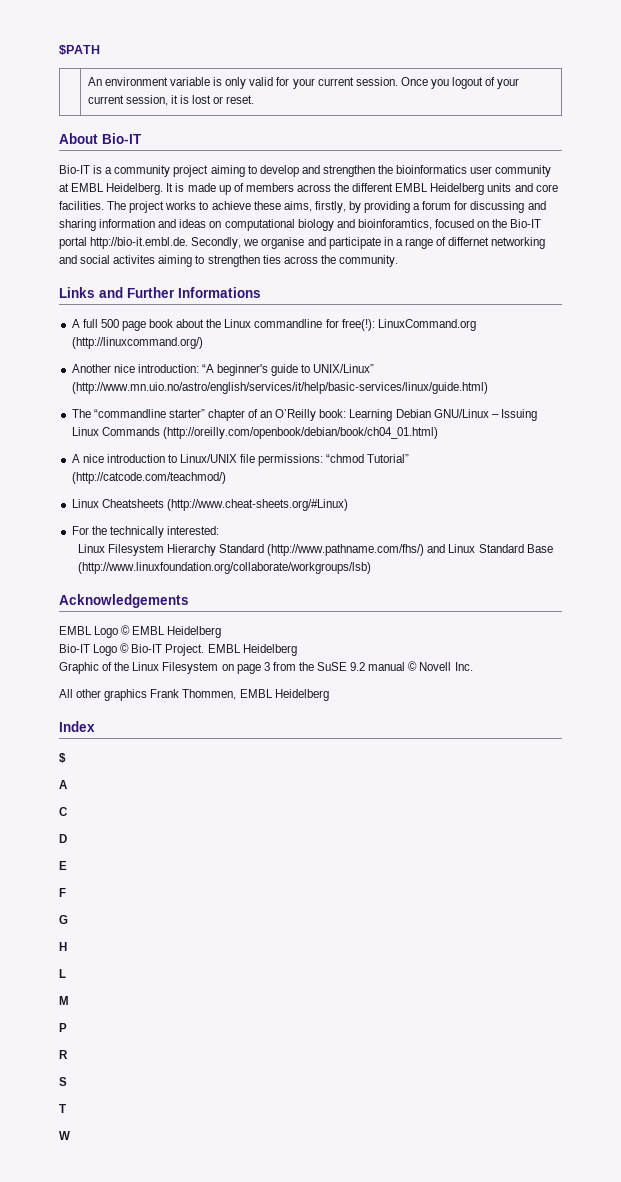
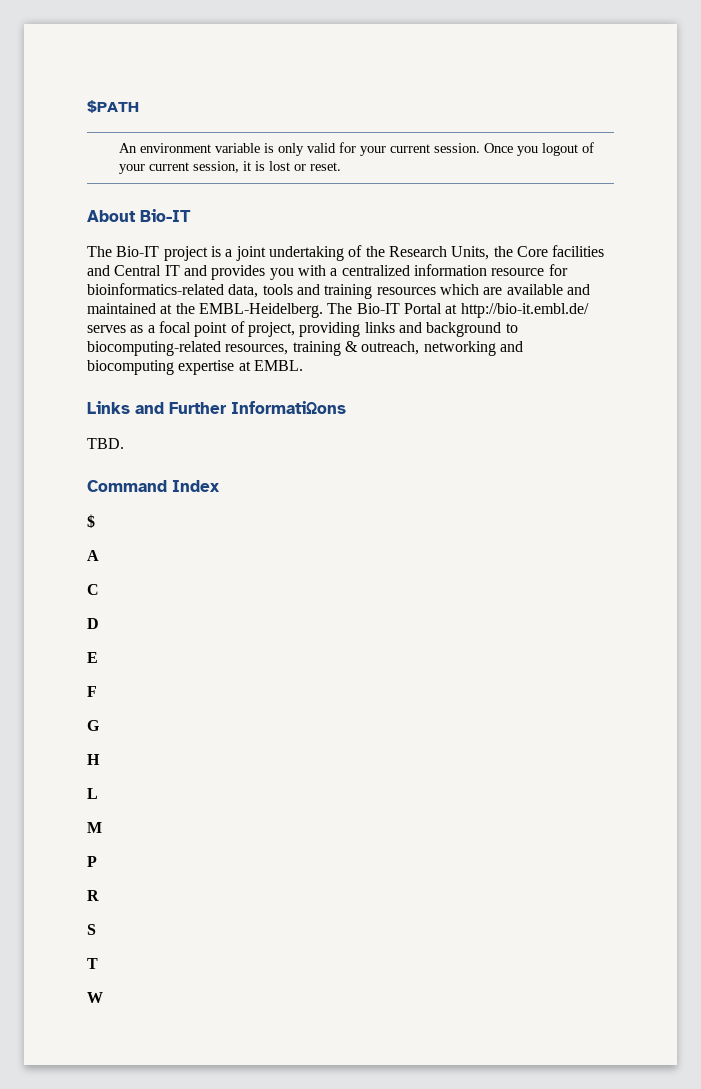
- Bio-IT is a community project aiming to develop and strengthen the bioinformatics user community at EMBL Heidelberg. It is made up of members across the different EMBL Heidelberg units and core facilities. The project works to achieve these aims, firstly, by providing a forum for discussing and sharing information and ideas on computational biology and bioinforamtics, focused on the Bio-IT portal http://bio-it.embl.de. Secondly, we organise and participate in a range of differnet networking and social activites aiming to strengthen ties across the community.
- Links and Further Informations
- A full 500 page book about the Linux commandline for free(!): LinuxCommand.org (http://linuxcommand.org/)
- Another nice introduction: “A beginner's guide to UNIX/Linux” (http://www.mn.uio.no/astro/english/services/it/help/basic-services/linux/guide.html)
- The “commandline starter” chapter of an O’Reilly book: Learning Debian GNU/Linux – Issuing Linux Commands (http://oreilly.com/openbook/debian/book/ch04_01.html)
- A nice introduction to Linux/UNIX file permissions: “chmod Tutorial” (http://catcode.com/teachmod/)
- Linux Cheatsheets (http://www.cheat-sheets.org/#Linux)
- For the technically interested:
- Linux Filesystem Hierarchy Standard (http://www.pathname.com/fhs/) and Linux Standard Base (http://www.linuxfoundation.org/collaborate/workgroups/lsb)
- Acknowledgements
- EMBL Logo © EMBL Heidelberg
- Bio-IT Logo © Bio-IT Project. EMBL Heidelberg
- Graphic of the Linux Filesystem on page 3 from the SuSE 9.2 manual © Novell Inc.
- All other graphics Frank Thommen, EMBL Heidelberg
- Index
+ The Bio-IT project is a joint undertaking of the Research Units, the Core facilities and Central IT and provides you with a centralized information resource for bioinformatics-related data, tools and training resources which are available and maintained at the EMBL-Heidelberg. The Bio-IT Portal at http://bio-it.embl.de/ serves as a focal point of project, providing links and background to biocomputing-related resources, training & outreach, networking and biocomputing expertise at EMBL.
+ Links and Further InformatiΩons
+ TBD.
+ Command Index

